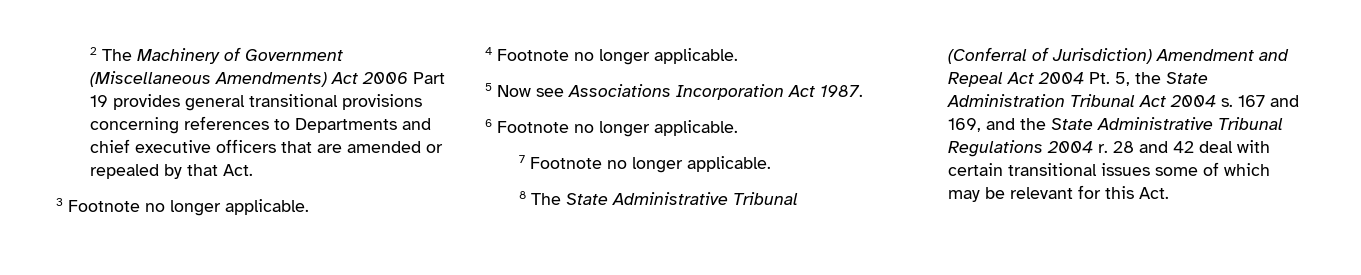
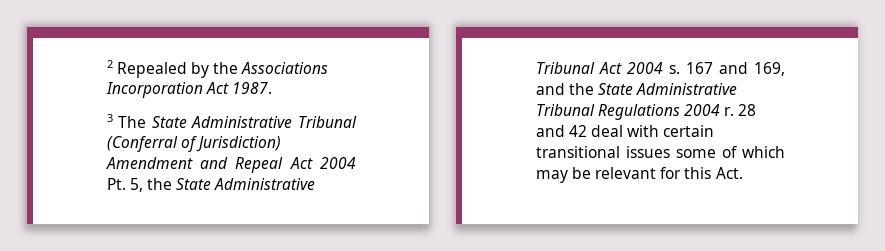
- 2 The Machinery of Government (Miscellaneous Amendments) Act 2006 Part 19 provides general transitional provisions concerning references to Departments and chief executive officers that are amended or repealed by that Act.
- 3 Footnote no longer applicable.
- 4 Footnote no longer applicable.
- 5 Now see Associations Incorporation Act 1987.
- 6 Footnote no longer applicable.
- 7 Footnote no longer applicable.
- 8 The State Administrative Tribunal (Conferral of Jurisdiction) Amendment and Repeal Act 2004 Pt. 5, the State Administration Tribunal Act 2004 s.
+ 2 Repealed by the Associations Incorporation Act 1987.
+ 3 The State Administrative Tribunal (Conferral of Jurisdiction) Amendment and Repeal Act 2004 Pt. 5, the State Administrative Tribunal Act 2004 s.

